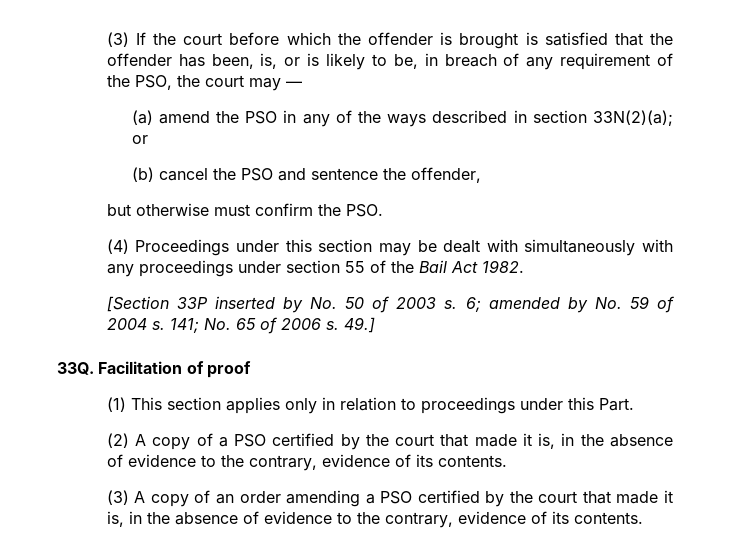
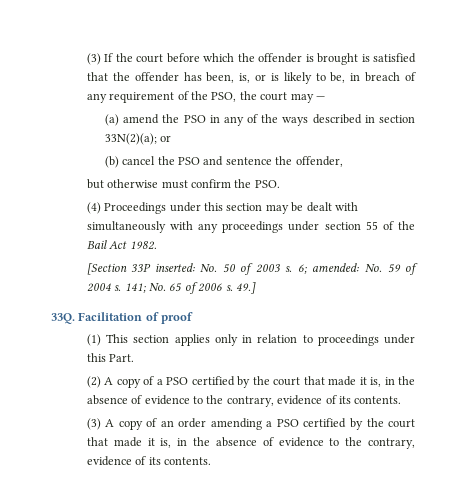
- [Section 33P inserted by No. 50 of 2003 s.
+ [Section 33P inserted: No. 50 of 2003 s.
- 6; amended by No. 59 of 2004 s.
+ 6; amended: No. 59 of 2004 s.

